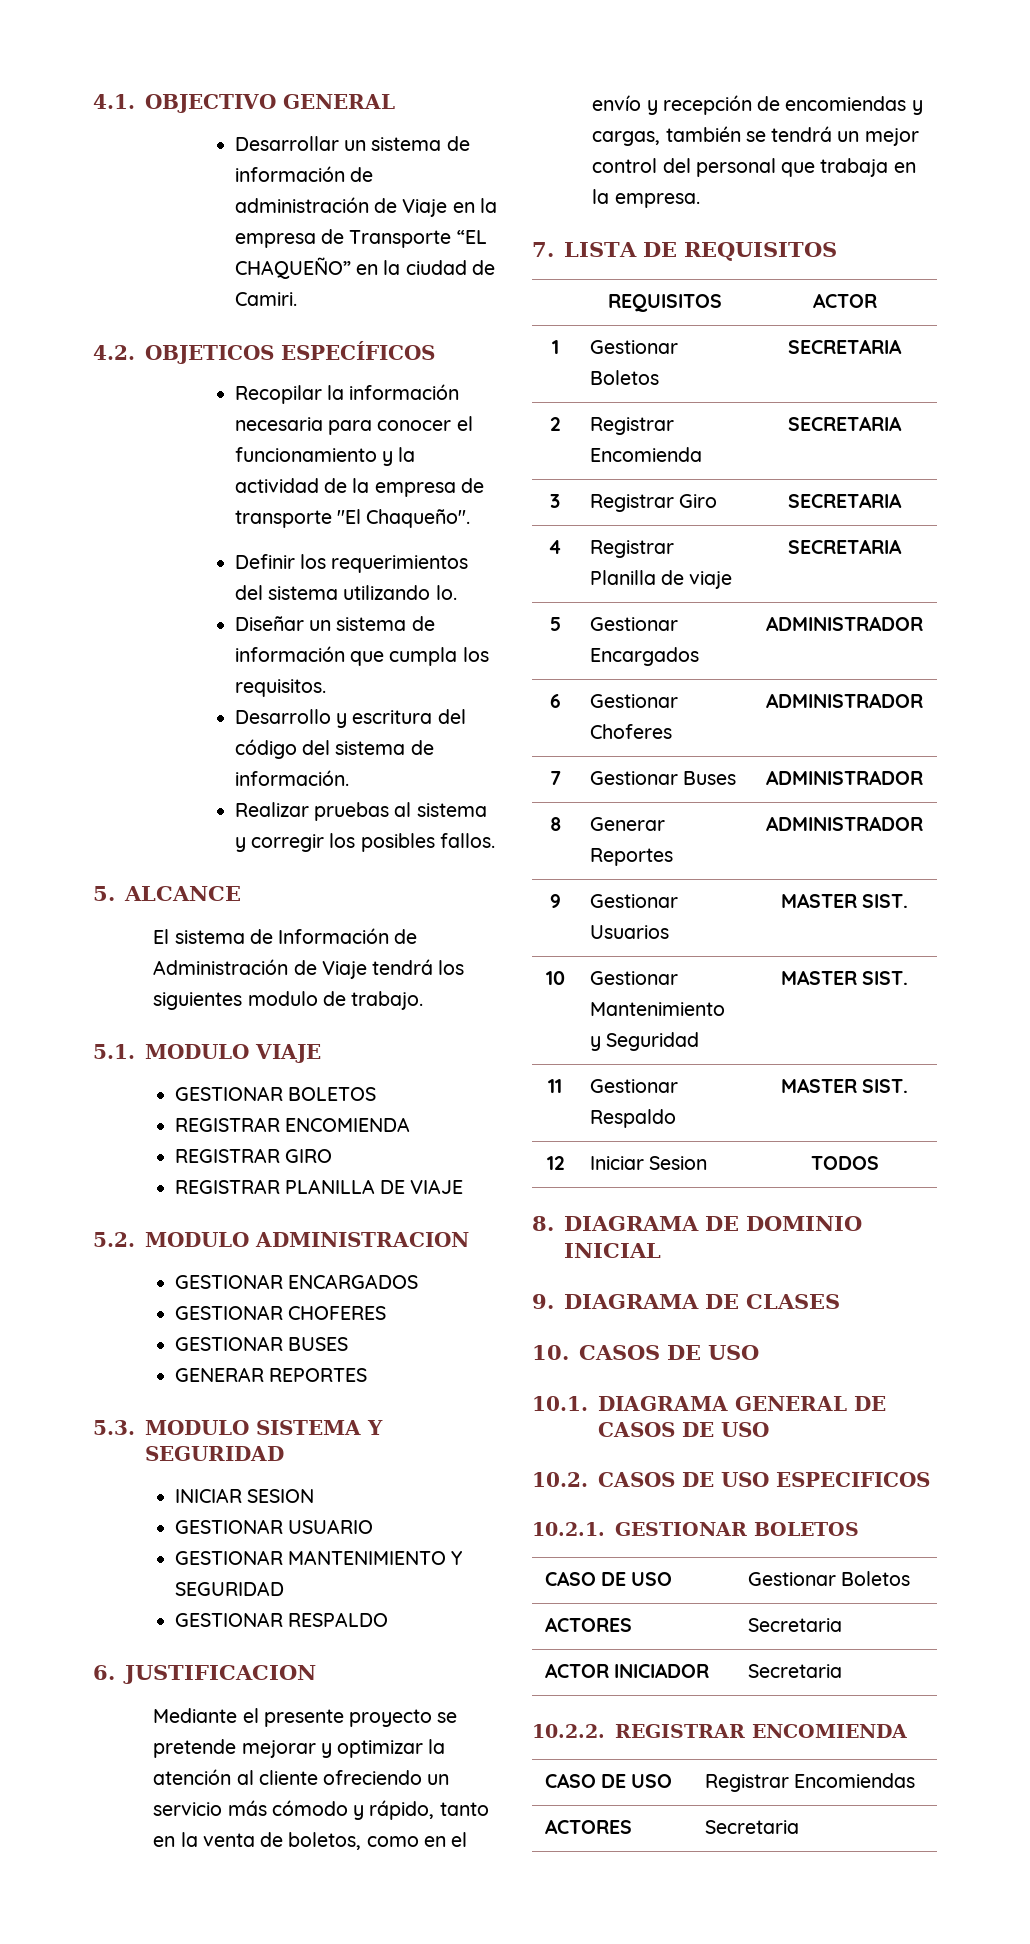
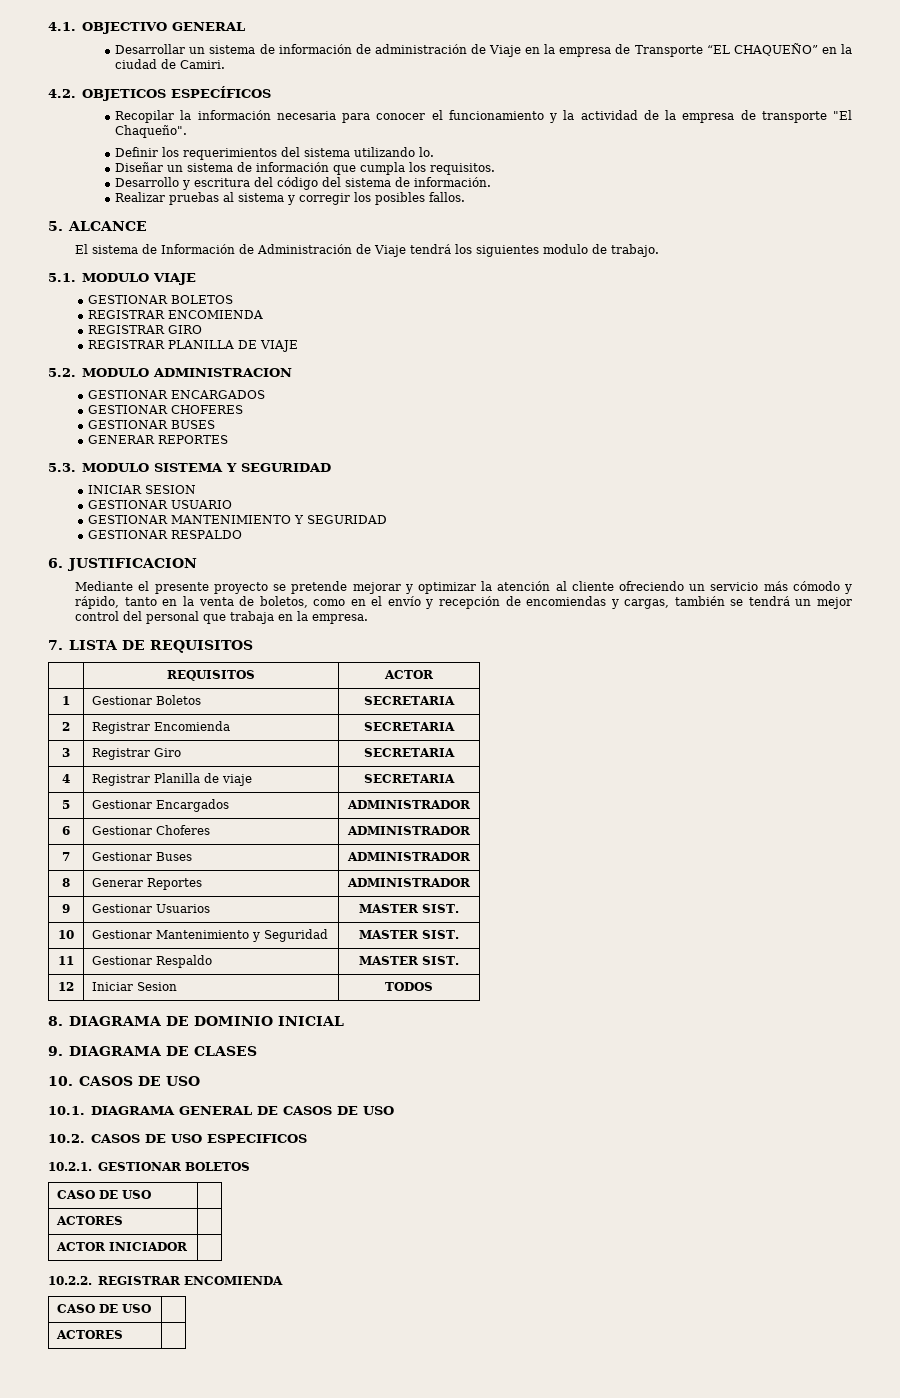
  10.2.1. GESTIONAR BOLETOS
- CASO DE USO | Gestionar Boletos
- ACTORES | Secretaria
+ CASO DE USO |
+ ACTORES |
- ACTOR INICIADOR | Secretaria
+ ACTOR INICIADOR |
  10.2.2. REGISTRAR ENCOMIENDA
- CASO DE USO | Registrar Encomiendas
- ACTORES | Secretaria
+ CASO DE USO |
+ ACTORES |

